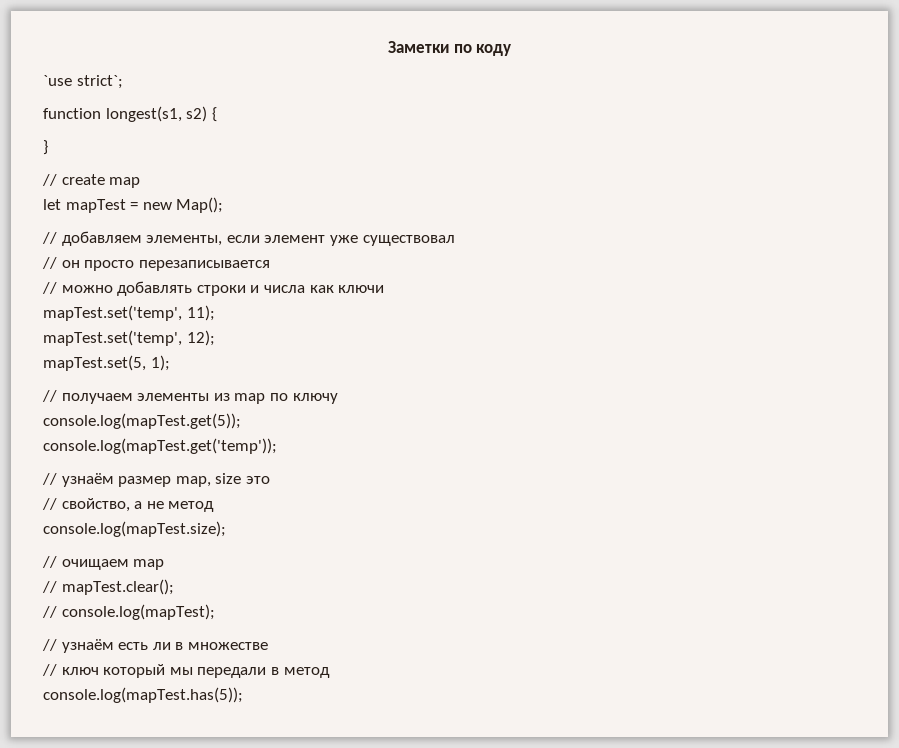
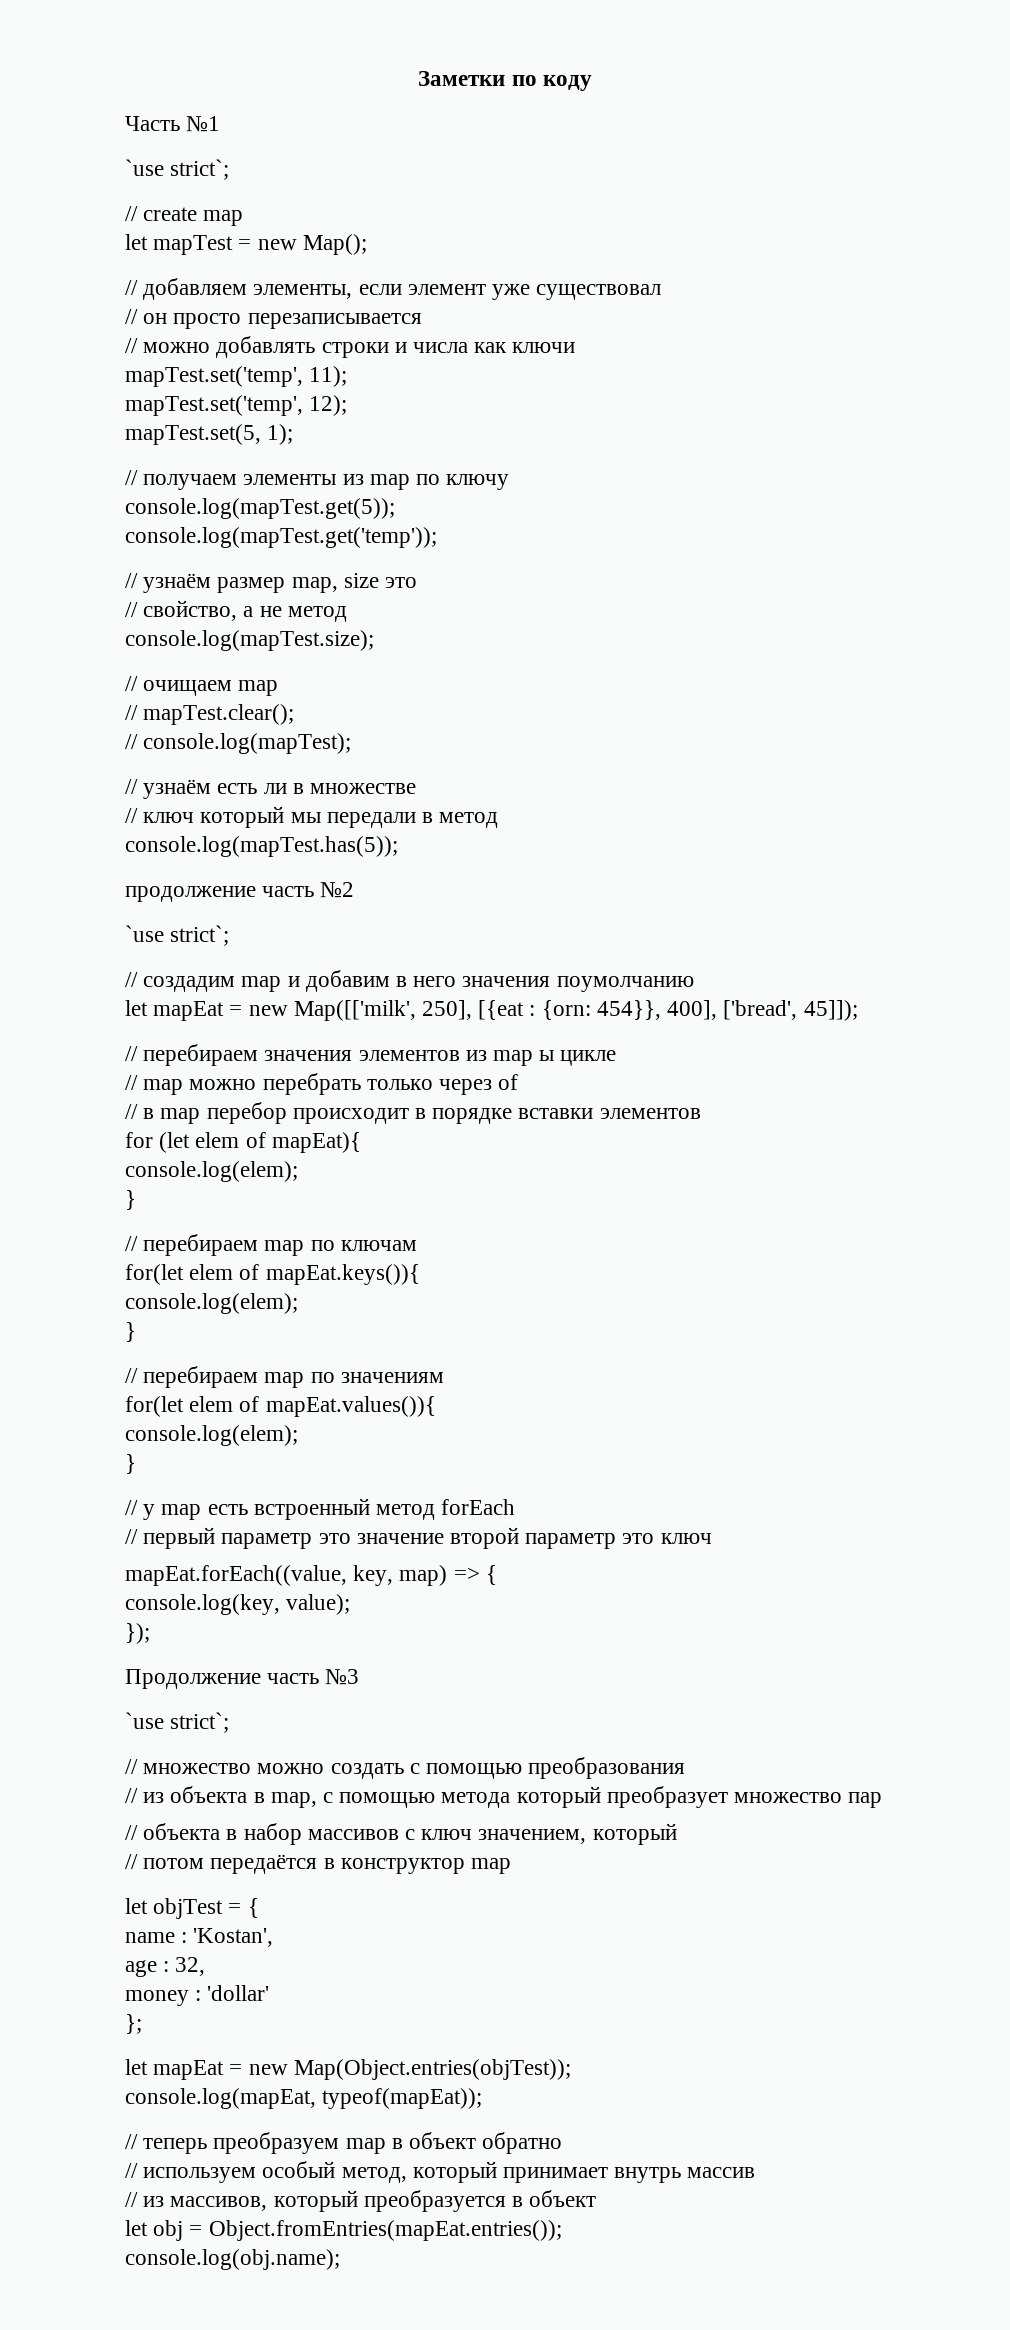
+ Часть №1
  `use strict`;
- function longest(s1, s2) {
- }
+ продолжение часть №2
+ `use strict`;
+ // создадим map и добавим в него значения поумолчанию
+ let mapEat = new Map([['milk', 250], [{eat : {orn: 454}}, 400], ['bread', 45]]);
+ // перебираем значения элементов из map ы цикле
+ // map можно перебрать только через of
+ // в map перебор происходит в порядке вставки элементов
+ for (let elem of mapEat){
+ console.log(elem);
+ }
+ // перебираем map по ключам
+ for(let elem of mapEat.keys()){
+ console.log(elem);
+ }
+ // перебираем map по значениям
+ for(let elem of mapEat.values()){
+ console.log(elem);
+ }
+ // у map есть встроенный метод forEach
+ // первый параметр это значение второй параметр это ключ
+ mapEat.forEach((value, key, map) => {
+ console.log(key, value);
+ });
+ Продолжение часть №3
+ `use strict`;
+ // множество можно создать с помощью преобразования
+ // из объекта в map, с помощью метода который преобразует множество пар
+ // объекта в набор массивов с ключ значением, который
+ // потом передаётся в конструктор map
+ let objTest = {
+ name : 'Kostan',
+ age : 32,
+ money : 'dollar'
+ };
+ let mapEat = new Map(Object.entries(objTest));
+ console.log(mapEat, typeof(mapEat));
+ // теперь преобразуем map в объект обратно
+ // используем особый метод, который принимает внутрь массив
+ // из массивов, который преобразуется в объект
+ let obj = Object.fromEntries(mapEat.entries());
+ console.log(obj.name);

